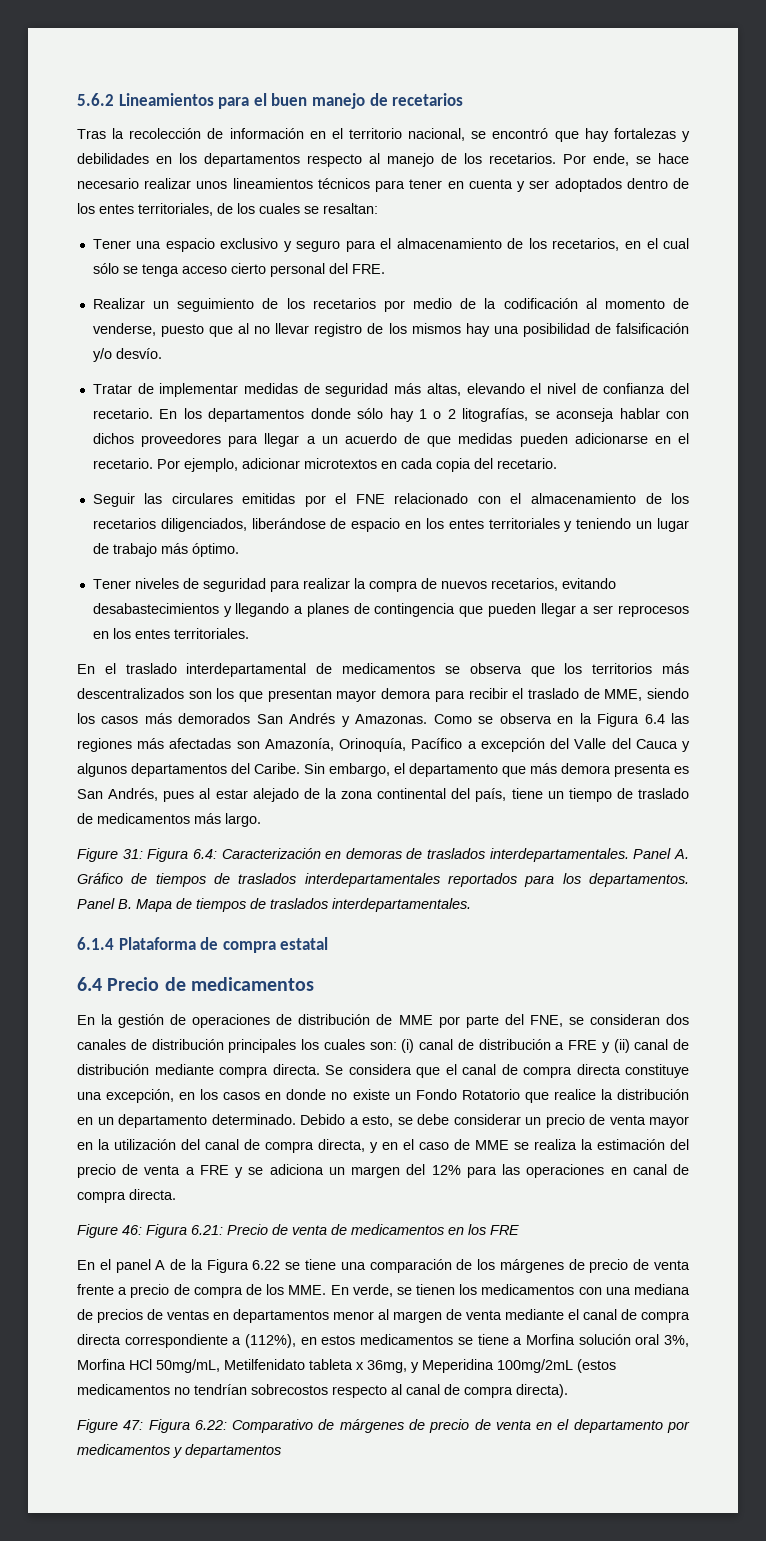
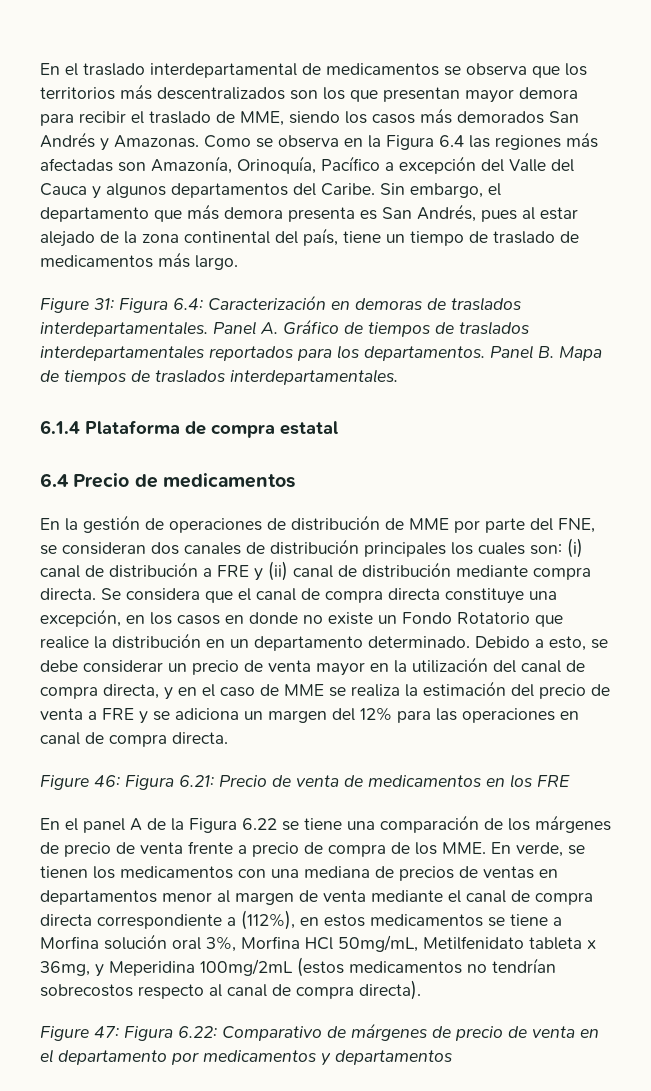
- 5.6.2 Lineamientos para el buen manejo de recetarios
- Tras la recolección de información en el territorio nacional, se encontró que hay fortalezas y debilidades en los departamentos respecto al manejo de los recetarios. Por ende, se hace necesario realizar unos lineamientos técnicos para tener en cuenta y ser adoptados dentro de los entes territoriales, de los cuales se resaltan:
- Tener una espacio exclusivo y seguro para el almacenamiento de los recetarios, en el cual sólo se tenga acceso cierto personal del FRE.
- Realizar un seguimiento de los recetarios por medio de la codificación al momento de venderse, puesto que al no llevar registro de los mismos hay una posibilidad de falsificación y/o desvío.
- Tratar de implementar medidas de seguridad más altas, elevando el nivel de confianza del recetario. En los departamentos donde sólo hay 1 o 2 litografías, se aconseja hablar con dichos proveedores para llegar a un acuerdo de que medidas pueden adicionarse en el recetario. Por ejemplo, adicionar microtextos en cada copia del recetario.
- Seguir las circulares emitidas por el FNE relacionado con el almacenamiento de los recetarios diligenciados, liberándose de espacio en los entes territoriales y teniendo un lugar de trabajo más óptimo.
- Tener niveles de seguridad para realizar la compra de nuevos recetarios, evitando desabastecimientos y llegando a planes de contingencia que pueden llegar a ser reprocesos en los entes territoriales.

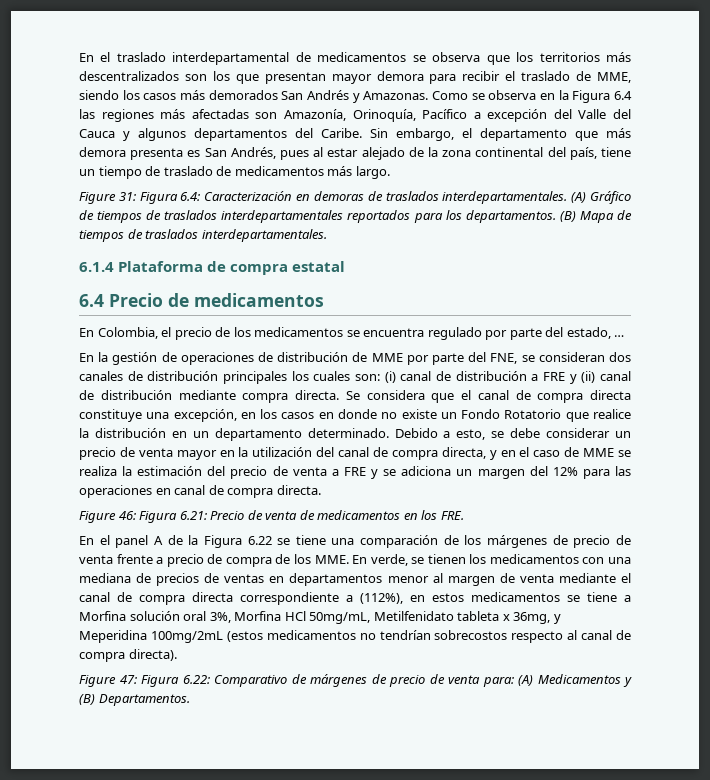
- Panel A. Gráfico de tiempos de traslados interdepartamentales reportados para los departamentos.
+ (A) Gráfico de tiempos de traslados interdepartamentales reportados para los departamentos.
- Panel B. Mapa de tiempos de traslados interdepartamentales.
+ (B) Mapa de tiempos de traslados interdepartamentales.
+ En Colombia, el precio de los medicamentos se encuentra regulado por parte del estado, …
- Figure 46: Figura 6.21: Precio de venta de medicamentos en los FRE
+ Figure 46: Figura 6.21: Precio de venta de medicamentos en los FRE.
- Figure 47: Figura 6.22: Comparativo de márgenes de precio de venta en el departamento por medicamentos y departamentos
+ Figure 47: Figura 6.22: Comparativo de márgenes de precio de venta para: (A) Medicamentos y (B) Departamentos.

